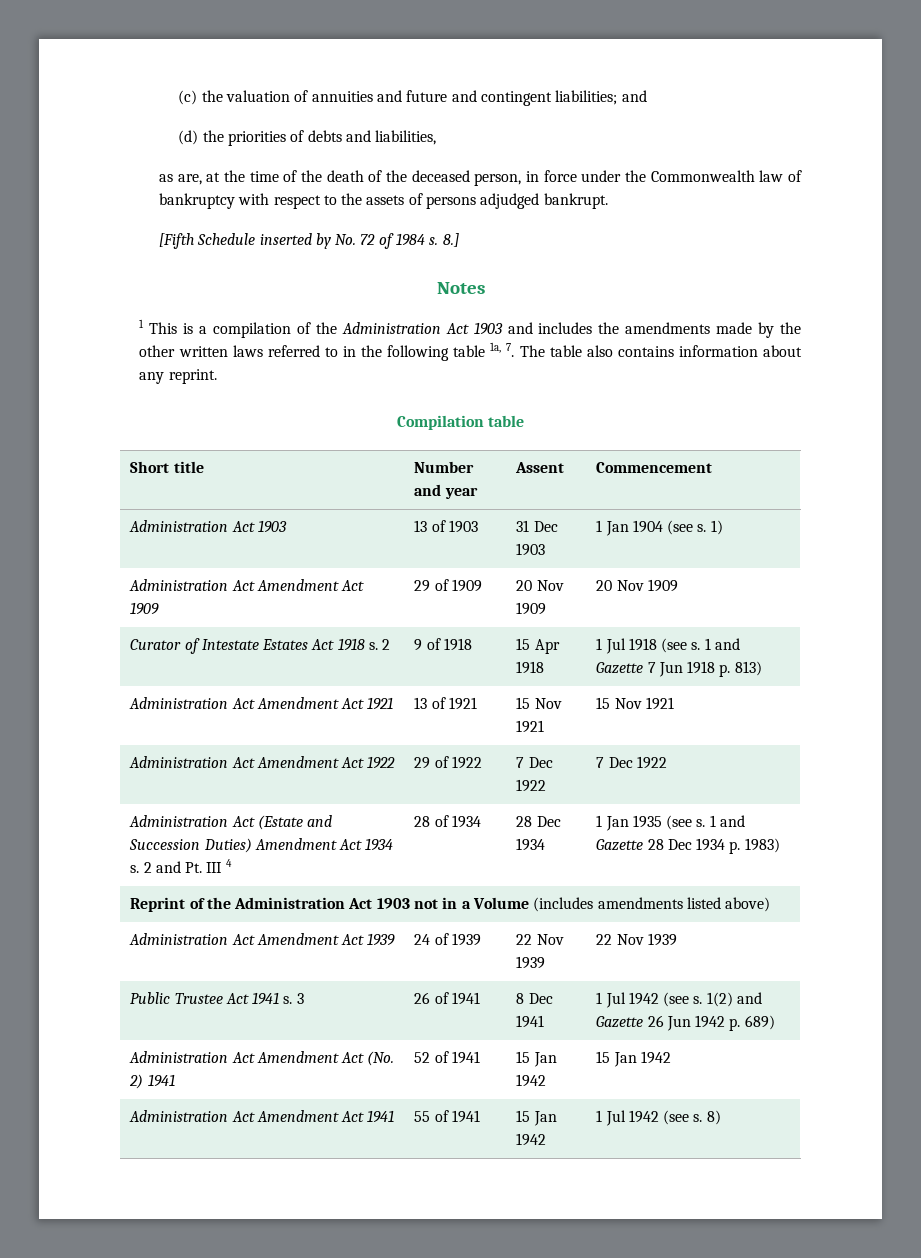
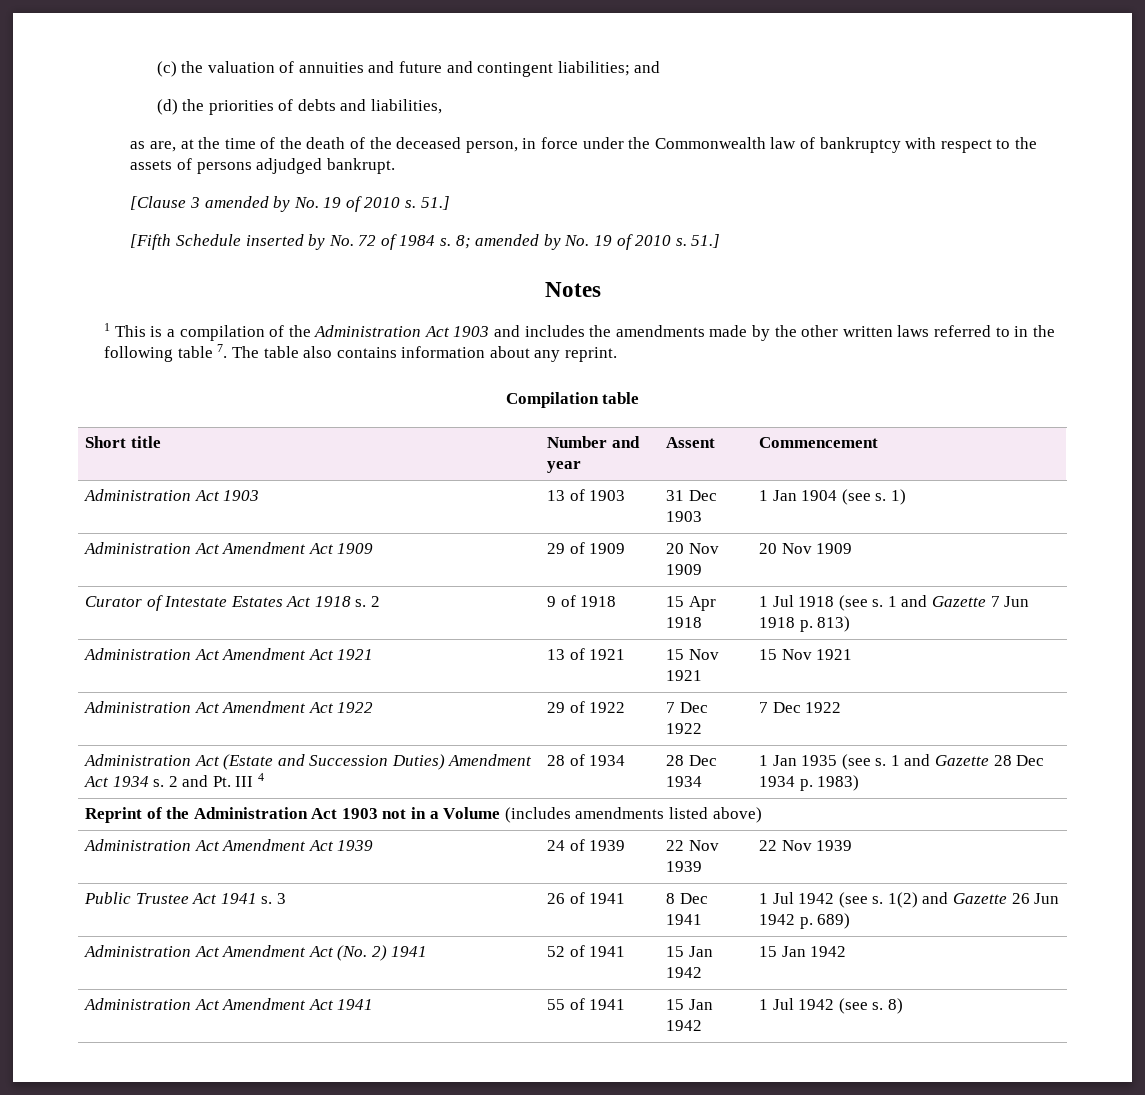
+ [Clause 3 amended by No. 19 of 2010 s. 51.]
- 8.]
+ 8; amended by No. 19 of 2010 s. 51.]
- 1 This is a compilation of the Administration Act 1903 and includes the amendments made by the other written laws referred to in the following table 1a, 7. The table also contains information about any reprint.
+ 1 This is a compilation of the Administration Act 1903 and includes the amendments made by the other written laws referred to in the following table 7. The table also contains information about any reprint.

